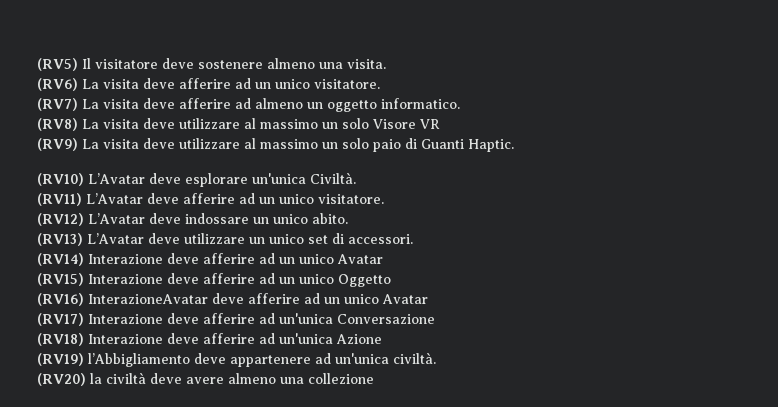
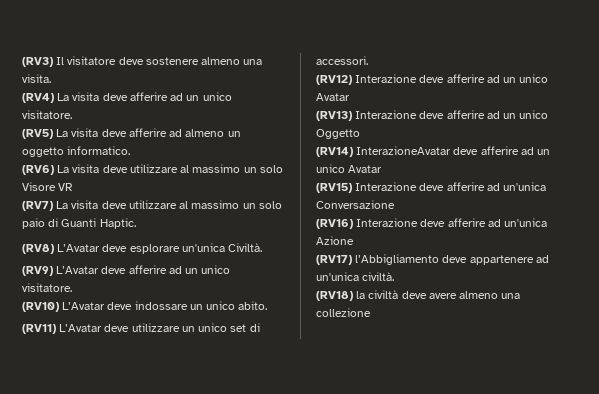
- (RV5) Il visitatore deve sostenere almeno una visita.
+ (RV3) Il visitatore deve sostenere almeno una visita.
- (RV6) La visita deve afferire ad un unico visitatore.
+ (RV4) La visita deve afferire ad un unico visitatore.
- (RV7) La visita deve afferire ad almeno un oggetto informatico.
+ (RV5) La visita deve afferire ad almeno un oggetto informatico.
- (RV8) La visita deve utilizzare al massimo un solo Visore VR
+ (RV6) La visita deve utilizzare al massimo un solo Visore VR
- (RV9) La visita deve utilizzare al massimo un solo paio di Guanti Haptic.
+ (RV7) La visita deve utilizzare al massimo un solo paio di Guanti Haptic.
- (RV10) L’Avatar deve esplorare un'unica Civiltà.
+ (RV8) L’Avatar deve esplorare un'unica Civiltà.
- (RV11) L’Avatar deve afferire ad un unico visitatore.
+ (RV9) L’Avatar deve afferire ad un unico visitatore.
- (RV12) L’Avatar deve indossare un unico abito.
+ (RV10) L’Avatar deve indossare un unico abito.
- (RV13) L’Avatar deve utilizzare un unico set di accessori.
+ (RV11) L’Avatar deve utilizzare un unico set di accessori.
+ (RV12) Interazione deve afferire ad un unico Avatar
+ (RV13) Interazione deve afferire ad un unico Oggetto
- (RV14) Interazione deve afferire ad un unico Avatar
+ (RV14) InterazioneAvatar deve afferire ad un unico Avatar
- (RV15) Interazione deve afferire ad un unico Oggetto
- (RV16) InterazioneAvatar deve afferire ad un unico Avatar
- (RV17) Interazione deve afferire ad un'unica Conversazione
+ (RV15) Interazione deve afferire ad un'unica Conversazione
- (RV18) Interazione deve afferire ad un'unica Azione
+ (RV16) Interazione deve afferire ad un'unica Azione
- (RV19) l’Abbigliamento deve appartenere ad un'unica civiltà.
+ (RV17) l’Abbigliamento deve appartenere ad un'unica civiltà.
- (RV20) la civiltà deve avere almeno una collezione
+ (RV18) la civiltà deve avere almeno una collezione

